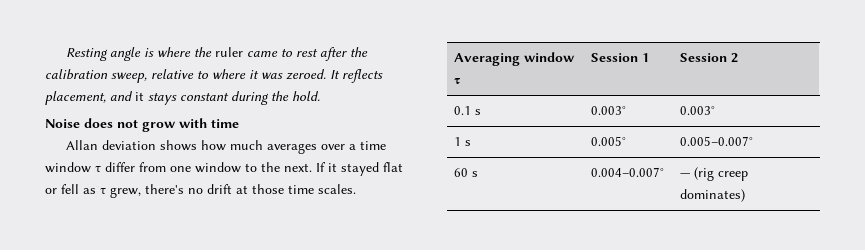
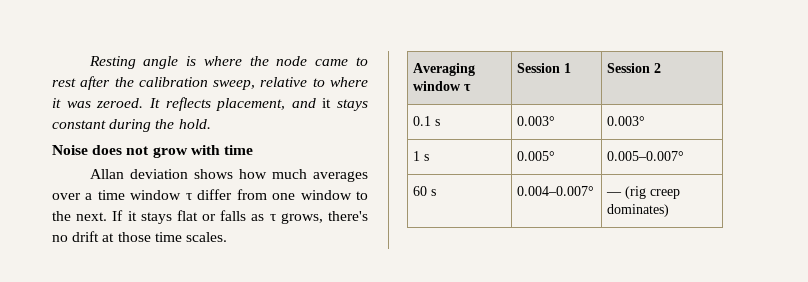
- Resting angle is where the ruler came to rest after the calibration sweep, relative to where it was zeroed.
+ Resting angle is where the node came to rest after the calibration sweep, relative to where it was zeroed.
- If it stayed flat or fell as τ grew, there's no drift at those time scales.
+ If it stays flat or falls as τ grows, there's no drift at those time scales.

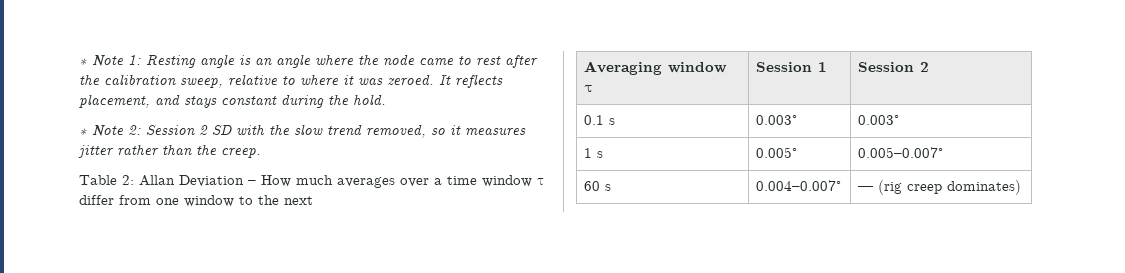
- Resting angle is where the node came to rest after the calibration sweep, relative to where it was zeroed.
+ ∗ Note 1: Resting angle is an angle where the node came to rest after the calibration sweep, relative to where it was zeroed.
- It reflects placement, and it stays constant during the hold.
+ It reflects placement, and stays constant during the hold.
- Noise does not grow with time
- Allan deviation shows how much averages over a time window τ differ from one window to the next. If it stays flat or falls as τ grows, there's no drift at those time scales.
+ ∗ Note 2: Session 2 SD with the slow trend removed, so it measures jitter rather than the creep.
+ Table 2: Allan Deviation – How much averages over a time window τ differ from one window to the next

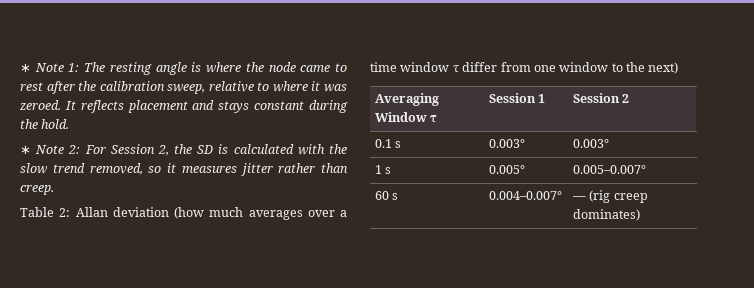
- ∗ Note 1: Resting angle is an angle where the node came to rest after the calibration sweep, relative to where it was zeroed.
+ ∗ Note 1: The resting angle is where the node came to rest after the calibration sweep, relative to where it was zeroed.
- It reflects placement, and stays constant during the hold.
+ It reflects placement and stays constant during the hold.
- ∗ Note 2: Session 2 SD with the slow trend removed, so it measures jitter rather than the creep.
+ ∗ Note 2: For Session 2, the SD is calculated with the slow trend removed, so it measures jitter rather than creep.
- Table 2: Allan Deviation – How much averages over a time window τ differ from one window to the next
+ Table 2: Allan deviation (how much averages over a time window τ differ from one window to the next)
- Averaging window τ | Session 1 | Session 2
+ Averaging Window τ | Session 1 | Session 2

